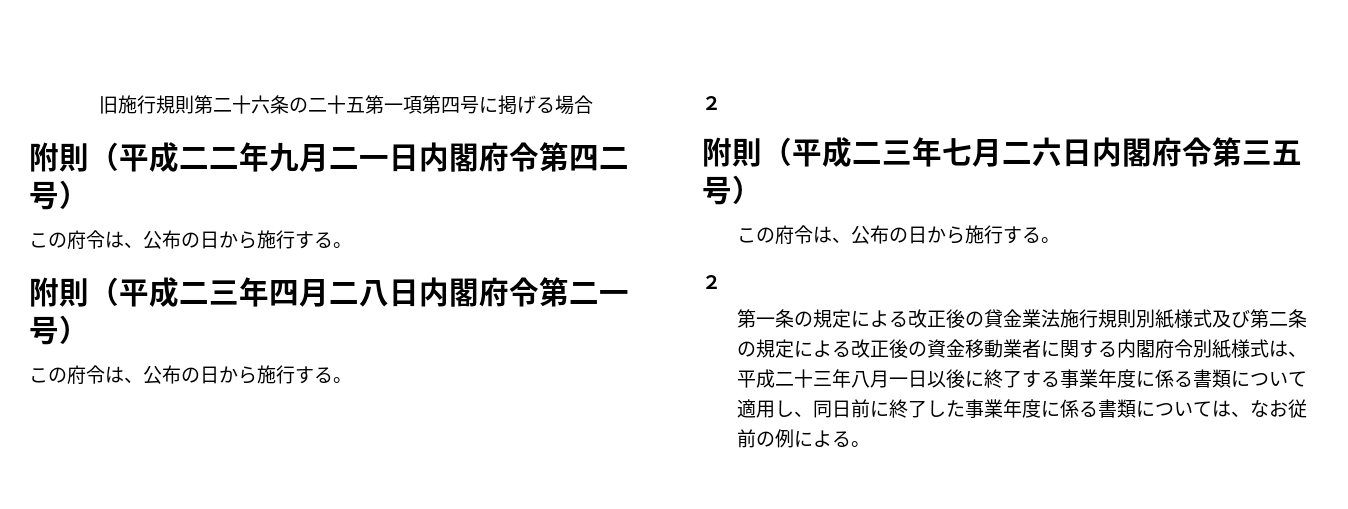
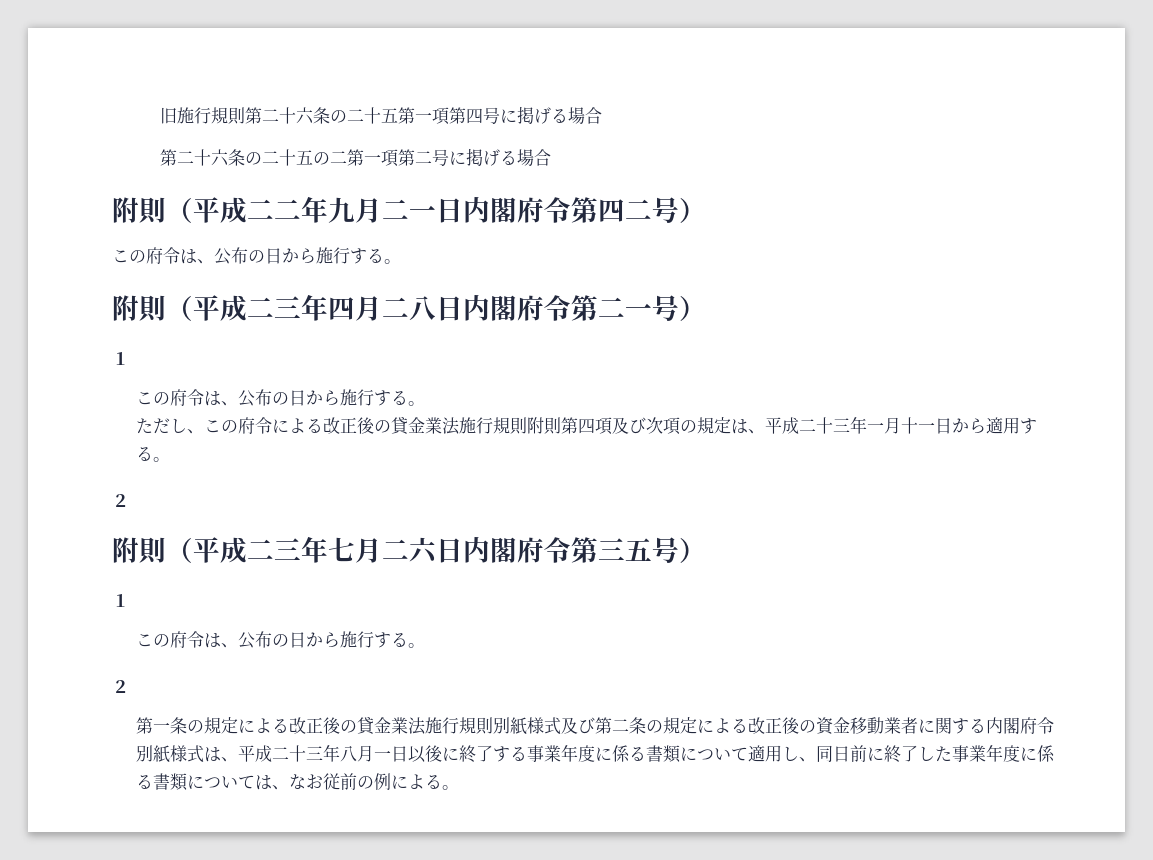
+ 第二十六条の二十五の二第一項第二号に掲げる場合
  附則（平成二三年四月二八日内閣府令第二一号）
+ １
  この府令は、公布の日から施行する。
+ ただし、この府令による改正後の貸金業法施行規則附則第四項及び次項の規定は、平成二十三年一月十一日から適用する。
  附則（平成二三年七月二六日内閣府令第三五号）
+ １

